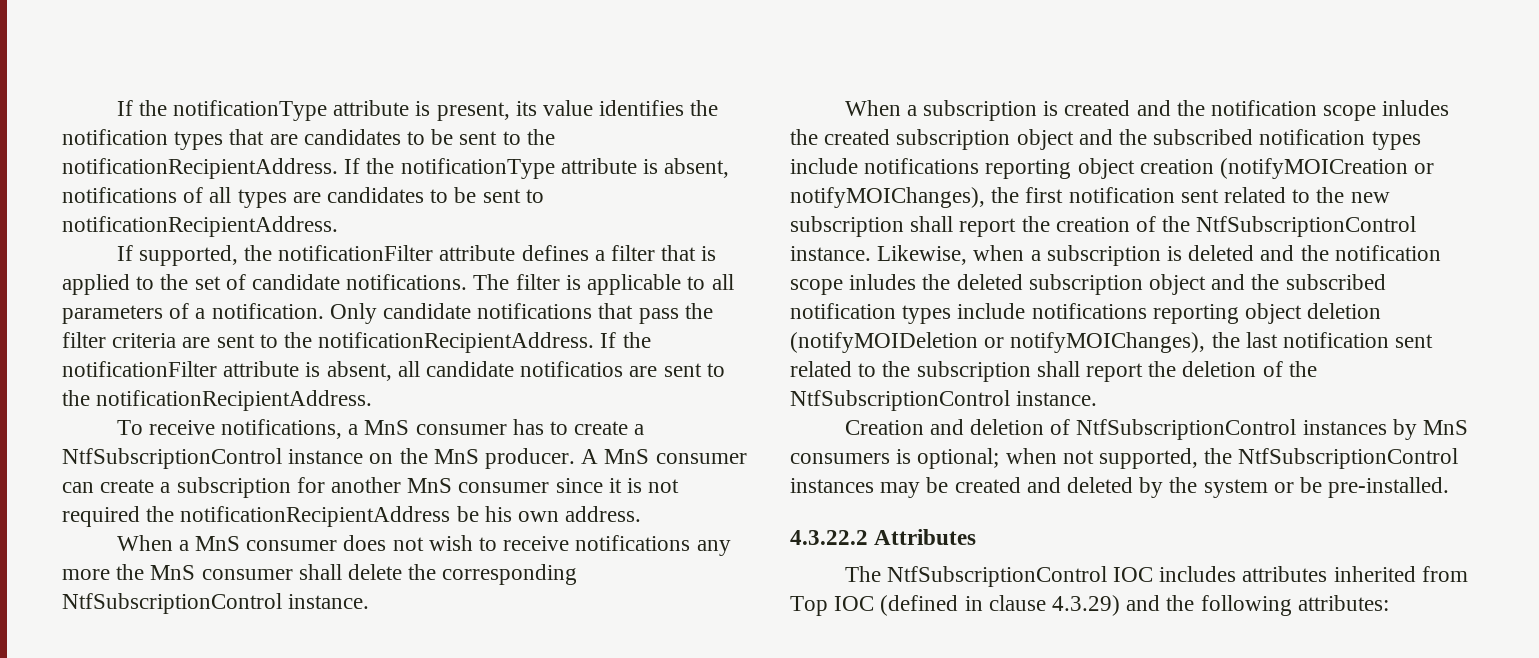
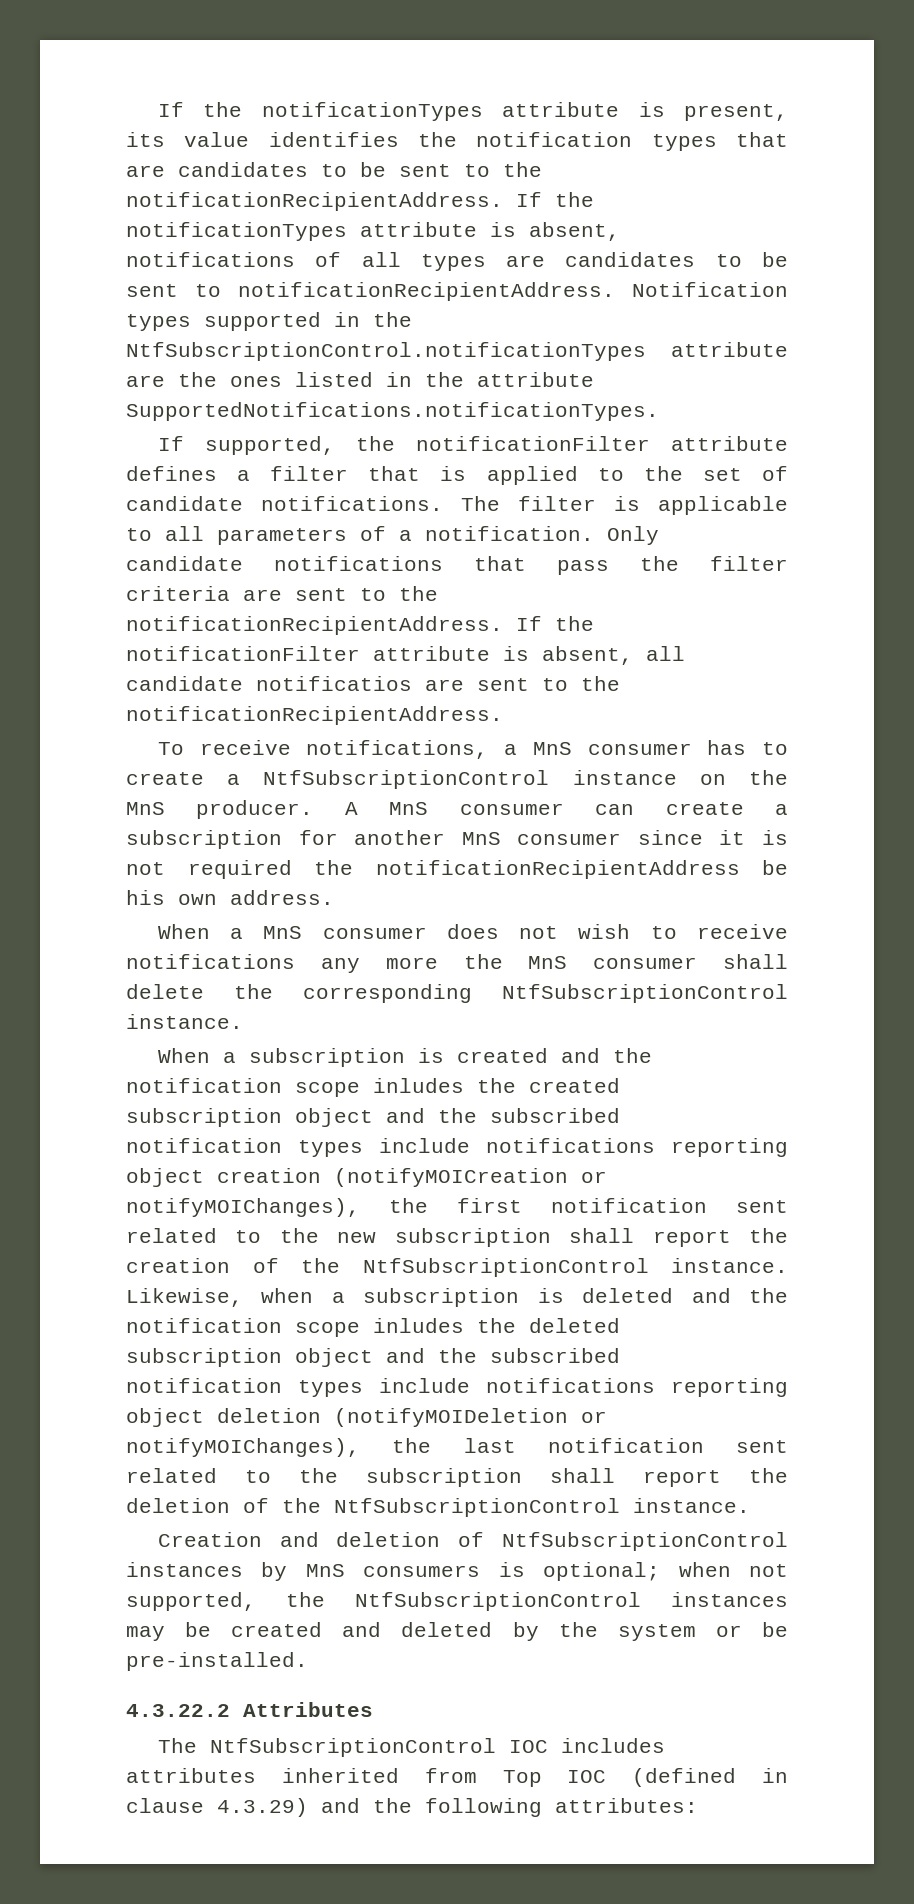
- If the notificationType attribute is present, its value identifies the notification types that are candidates to be sent to the notificationRecipientAddress.
+ If the notificationTypes attribute is present, its value identifies the notification types that are candidates to be sent to the notificationRecipientAddress.
- If the notificationType attribute is absent, notifications of all types are candidates to be sent to notificationRecipientAddress.
+ If the notificationTypes attribute is absent, notifications of all types are candidates to be sent to notificationRecipientAddress. Notification types supported in the NtfSubscriptionControl.notificationTypes attribute are the ones listed in the attribute SupportedNotifications.notificationTypes.

